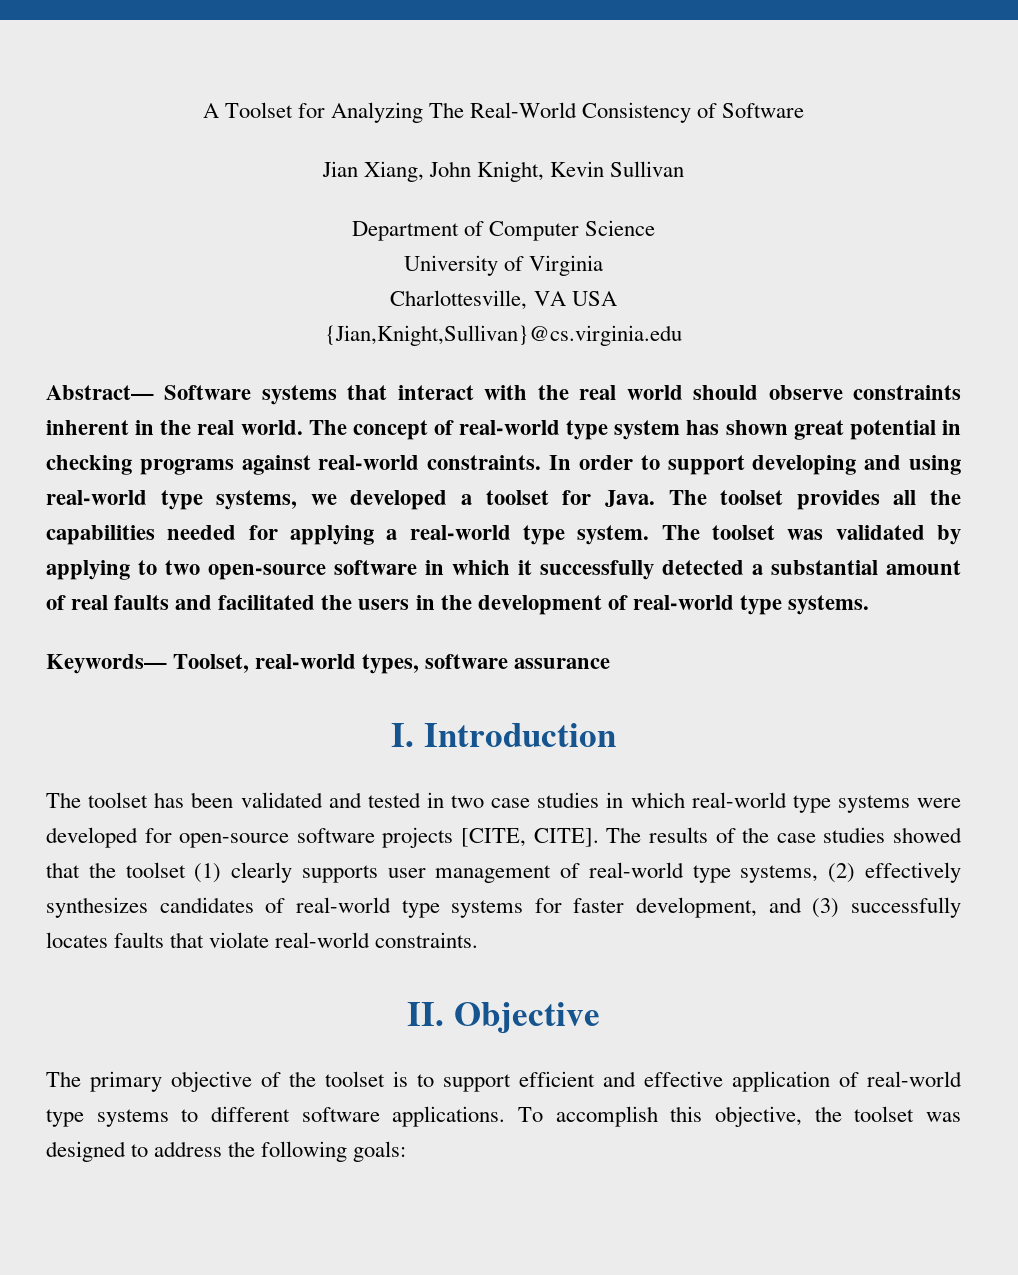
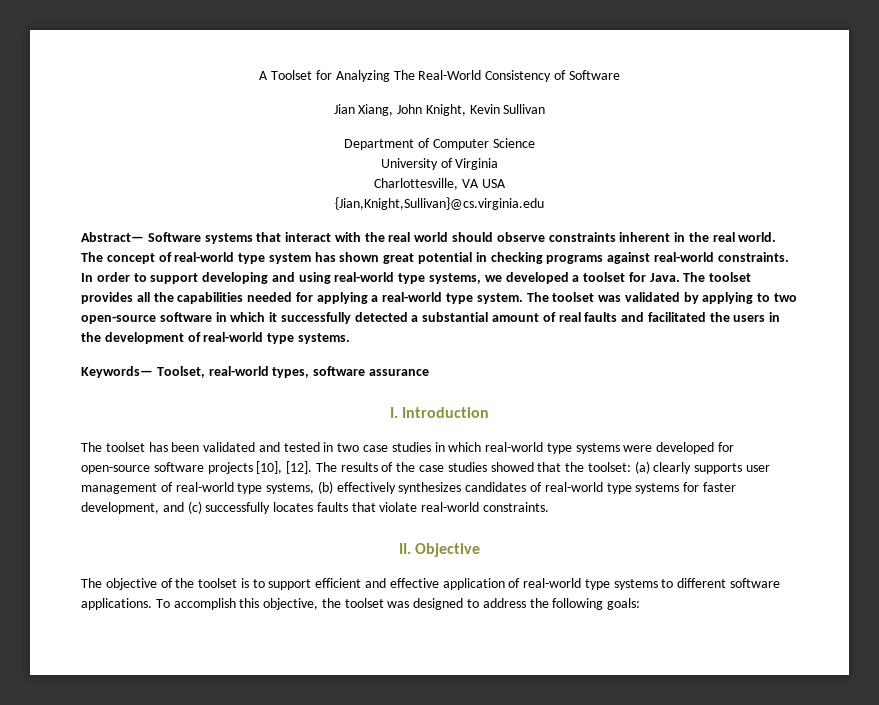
- The toolset has been validated and tested in two case studies in which real-world type systems were developed for open-source software projects [CITE, CITE].
+ The toolset has been validated and tested in two case studies in which real-world type systems were developed for open-source software projects [10], [12].
- The results of the case studies showed that the toolset (1) clearly supports user management of real-world type systems, (2) effectively synthesizes candidates of real-world type systems for faster development, and (3) successfully locates faults that violate real-world constraints.
+ The results of the case studies showed that the toolset: (a) clearly supports user management of real-world type systems, (b) effectively synthesizes candidates of real-world type systems for faster development, and (c) successfully locates faults that violate real-world constraints.
- The primary objective of the toolset is to support efficient and effective application of real-world type systems to different software applications.
+ The objective of the toolset is to support efficient and effective application of real-world type systems to different software applications.

